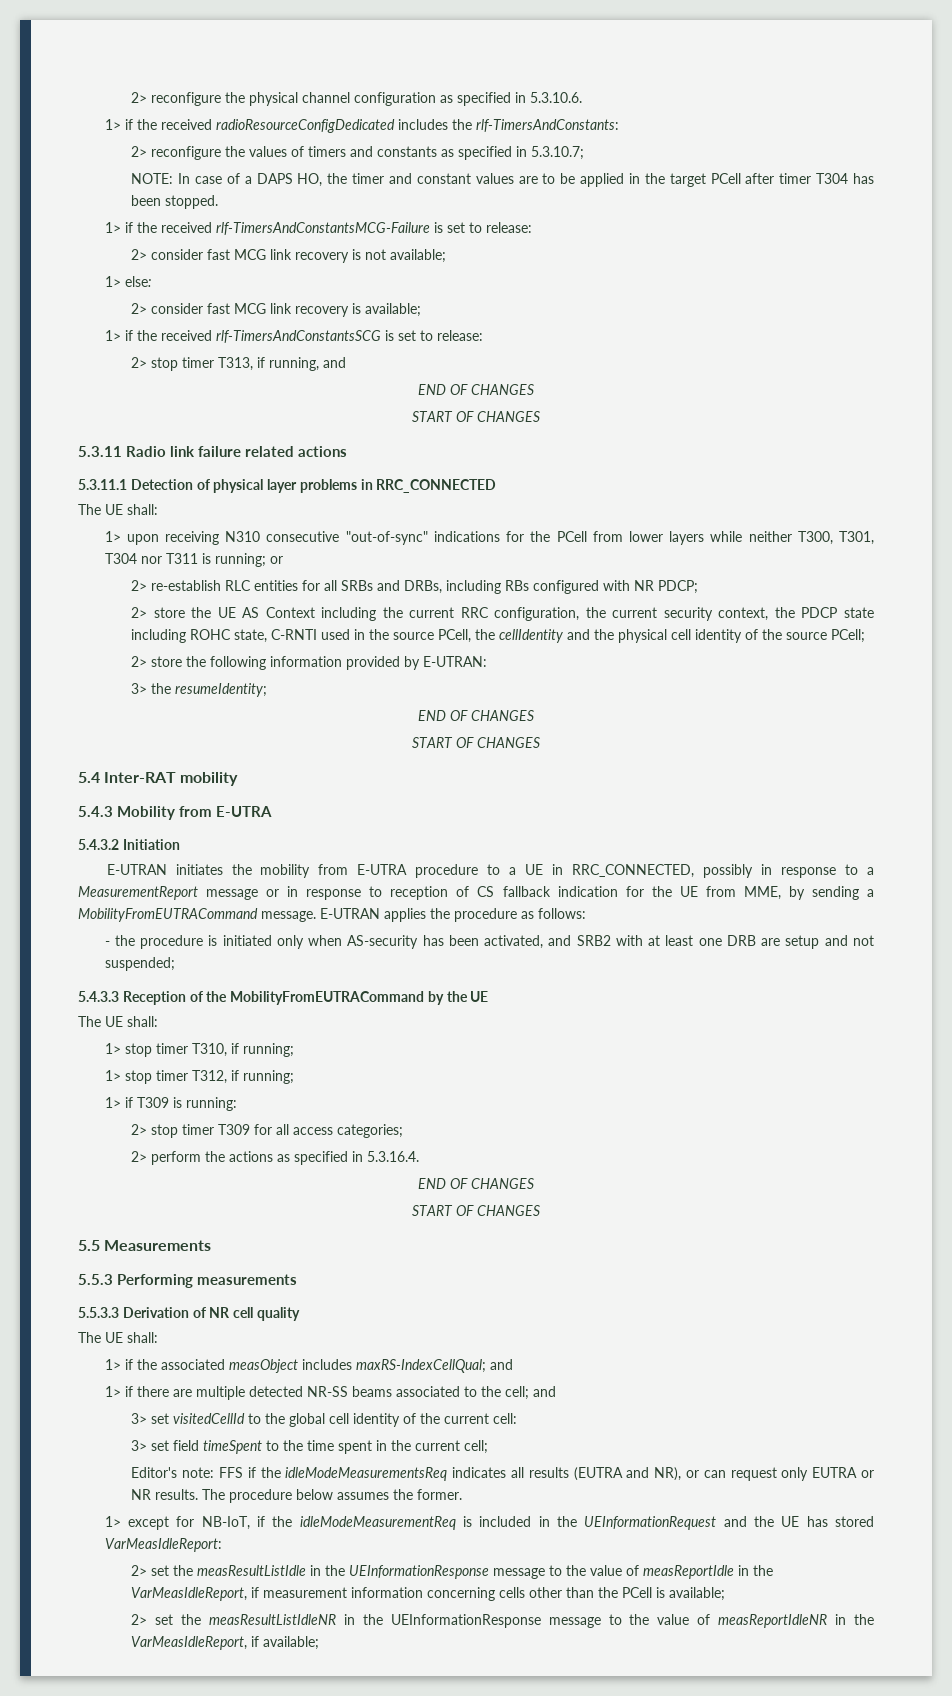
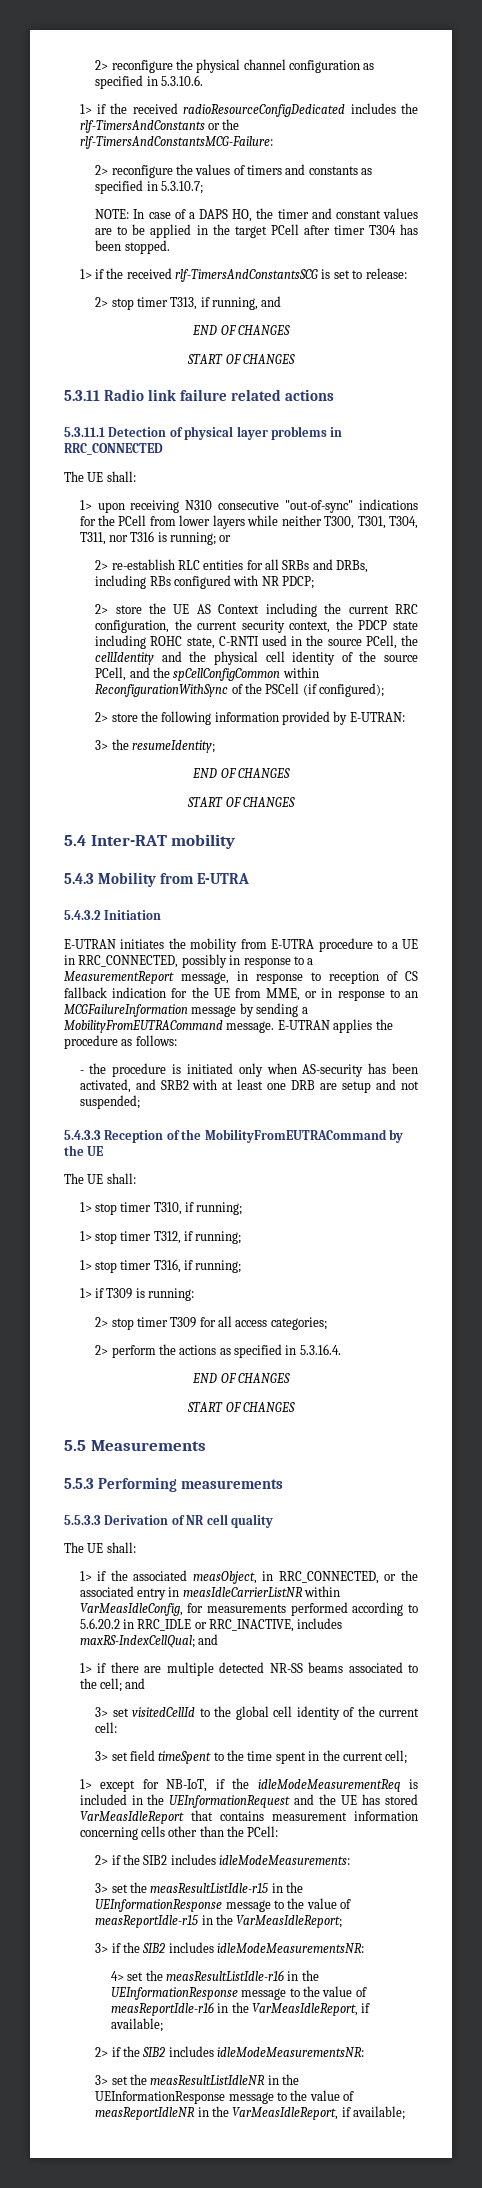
- 1> if the received radioResourceConfigDedicated includes the rlf-TimersAndConstants:
+ 1> if the received radioResourceConfigDedicated includes the rlf-TimersAndConstants or the rlf-TimersAndConstantsMCG-Failure:
- 1> if the received rlf-TimersAndConstantsMCG-Failure is set to release:
- 2> consider fast MCG link recovery is not available;
- 1> else:
- 2> consider fast MCG link recovery is available;
- 1> upon receiving N310 consecutive "out-of-sync" indications for the PCell from lower layers while neither T300, T301, T304 nor T311 is running; or
+ 1> upon receiving N310 consecutive "out-of-sync" indications for the PCell from lower layers while neither T300, T301, T304, T311, nor T316 is running; or
- 2> store the UE AS Context including the current RRC configuration, the current security context, the PDCP state including ROHC state, C-RNTI used in the source PCell, the cellIdentity and the physical cell identity of the source PCell;
+ 2> store the UE AS Context including the current RRC configuration, the current security context, the PDCP state including ROHC state, C-RNTI used in the source PCell, the cellIdentity and the physical cell identity of the source PCell, and the spCellConfigCommon within ReconfigurationWithSync of the PSCell (if configured);
- E-UTRAN initiates the mobility from E-UTRA procedure to a UE in RRC_CONNECTED, possibly in response to a MeasurementReport message or in response to reception of CS fallback indication for the UE from MME, by sending a MobilityFromEUTRACommand message.
+ E-UTRAN initiates the mobility from E-UTRA procedure to a UE in RRC_CONNECTED, possibly in response to a MeasurementReport message, in response to reception of CS fallback indication for the UE from MME, or in response to an MCGFailureInformation message by sending a MobilityFromEUTRACommand message.
+ 1> stop timer T316, if running;
- 1> if the associated measObject includes maxRS-IndexCellQual; and
+ 1> if the associated measObject, in RRC_CONNECTED, or the associated entry in measIdleCarrierListNR within VarMeasIdleConfig, for measurements performed according to 5.6.20.2 in RRC_IDLE or RRC_INACTIVE, includes maxRS-IndexCellQual; and
- Editor's note: FFS if the idleModeMeasurementsReq indicates all results (EUTRA and NR), or can request only EUTRA or NR results. The procedure below assumes the former.
- 1> except for NB-IoT, if the idleModeMeasurementReq is included in the UEInformationRequest and the UE has stored VarMeasIdleReport:
- 2> set the measResultListIdle in the UEInformationResponse message to the value of measReportIdle in the VarMeasIdleReport, if measurement information concerning cells other than the PCell is available;
- 2> set the measResultListIdleNR in the UEInformationResponse message to the value of measReportIdleNR in the VarMeasIdleReport, if available;
+ 1> except for NB-IoT, if the idleModeMeasurementReq is included in the UEInformationRequest and the UE has stored VarMeasIdleReport that contains measurement information concerning cells other than the PCell:
+ 2> if the SIB2 includes idleModeMeasurements:
+ 3> set the measResultListIdle-r15 in the UEInformationResponse message to the value of measReportIdle-r15 in the VarMeasIdleReport;
+ 3> if the SIB2 includes idleModeMeasurementsNR:
+ 4> set the measResultListIdle-r16 in the UEInformationResponse message to the value of measReportIdle-r16 in the VarMeasIdleReport, if available;
+ 2> if the SIB2 includes idleModeMeasurementsNR:
+ 3> set the measResultListIdleNR in the UEInformationResponse message to the value of measReportIdleNR in the VarMeasIdleReport, if available;

